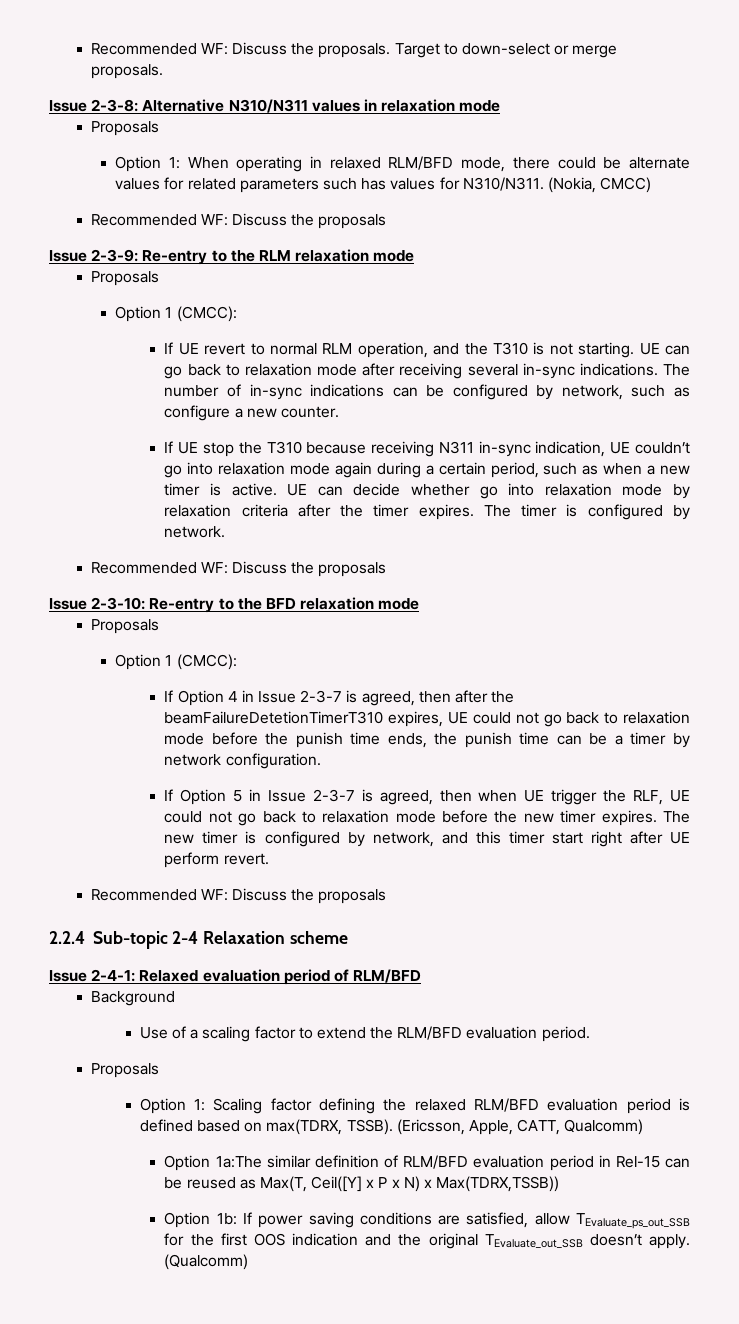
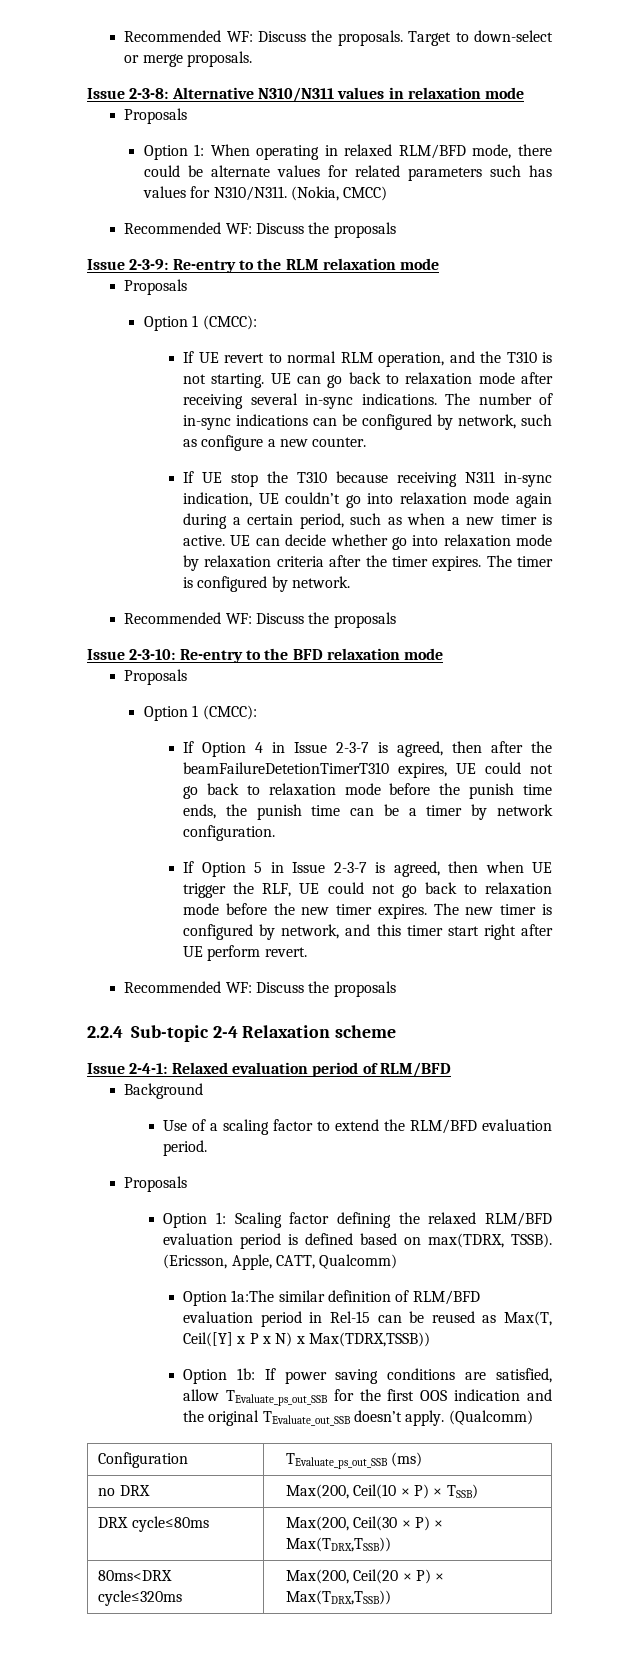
+ Configuration | TEvaluate_ps_out_SSB (ms)
+ no DRX | Max(200, Ceil(10 × P) × TSSB)
+ DRX cycle≤80ms | Max(200, Ceil(30 × P) × Max(TDRX,TSSB))
+ 80ms<DRX cycle≤320ms | Max(200, Ceil(20 × P) × Max(TDRX,TSSB))

